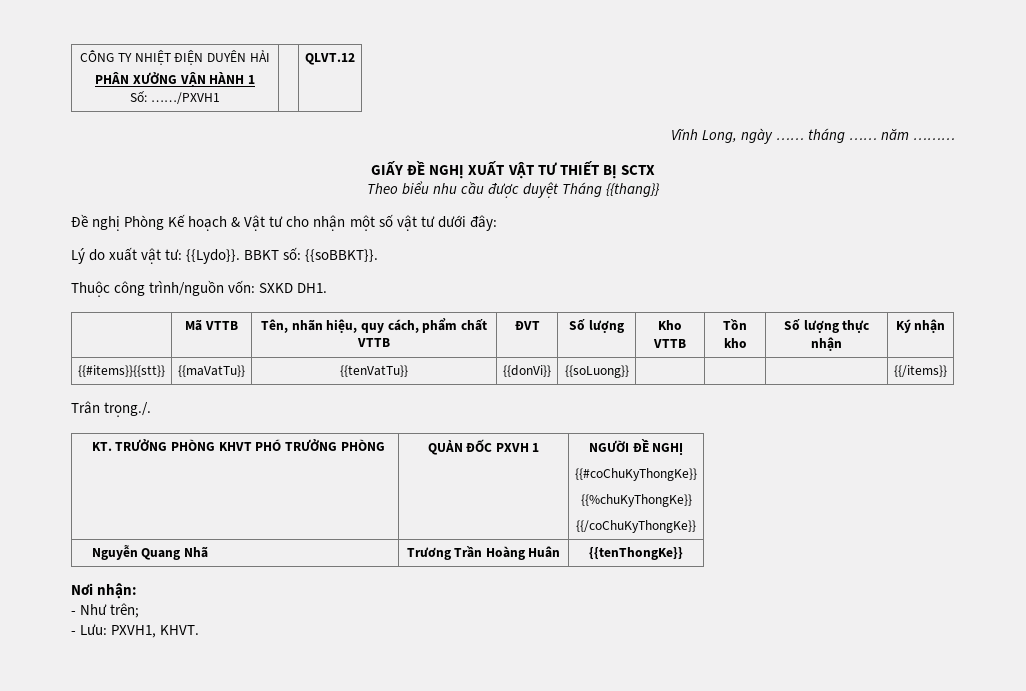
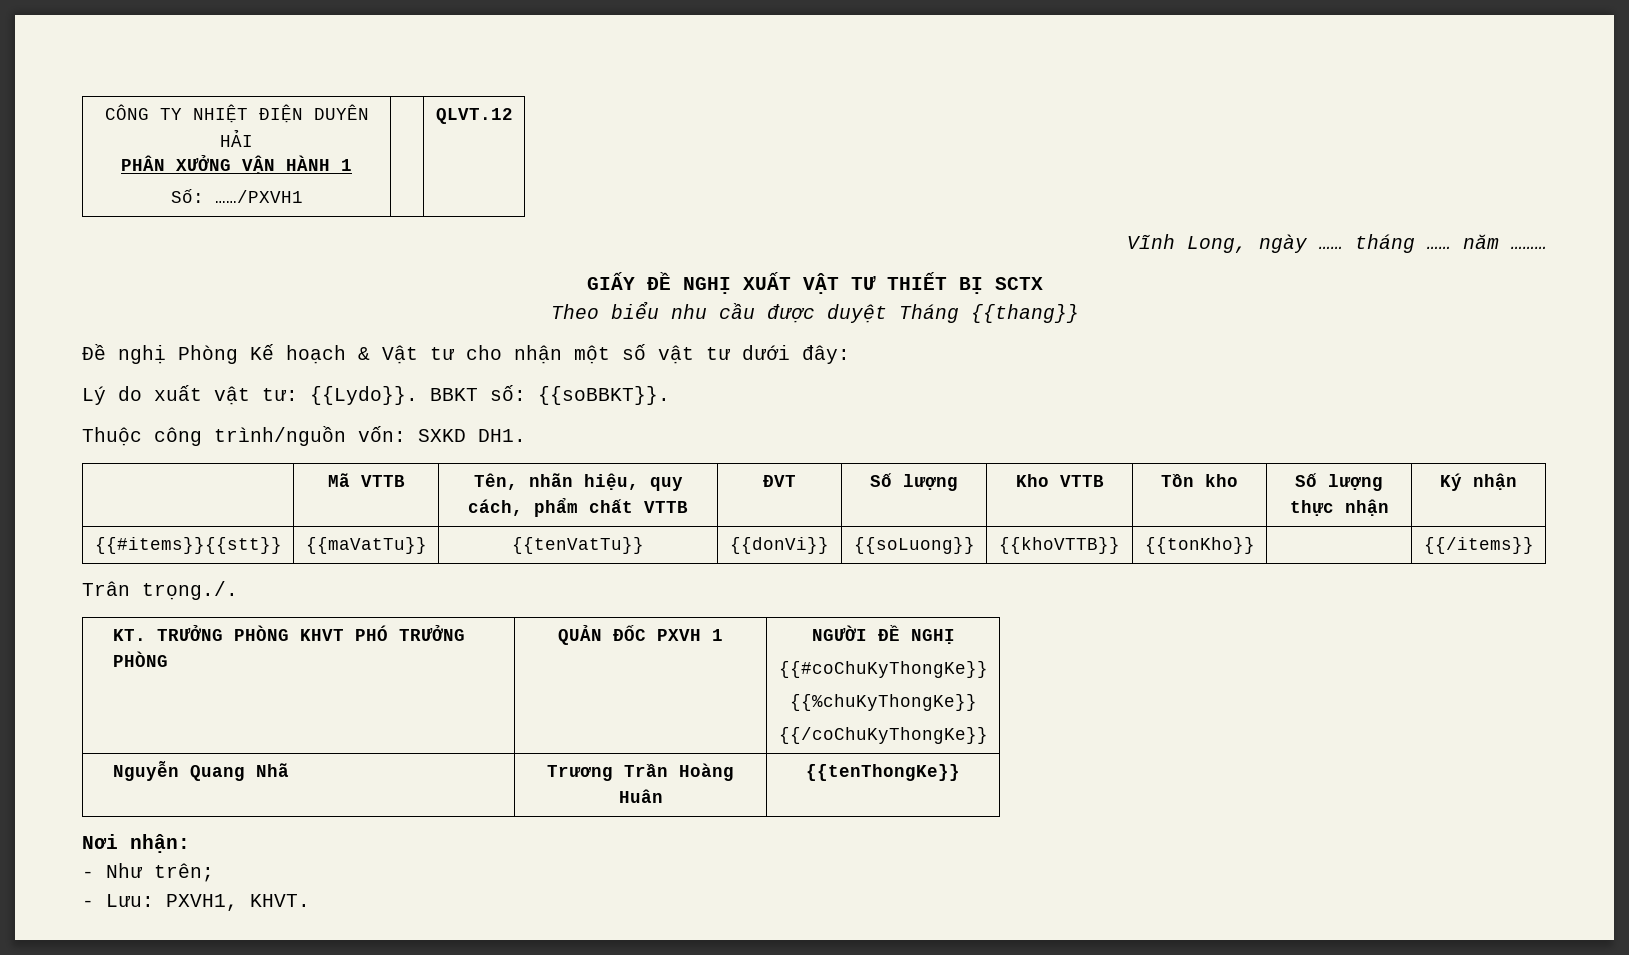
- {{#items}}{{stt}} | {{maVatTu}} | {{tenVatTu}} | {{donVi}} | {{soLuong}} | | | | {{/items}}
+ {{#items}}{{stt}} | {{maVatTu}} | {{tenVatTu}} | {{donVi}} | {{soLuong}} | {{khoVTTB}} | {{tonKho}} | | {{/items}}

